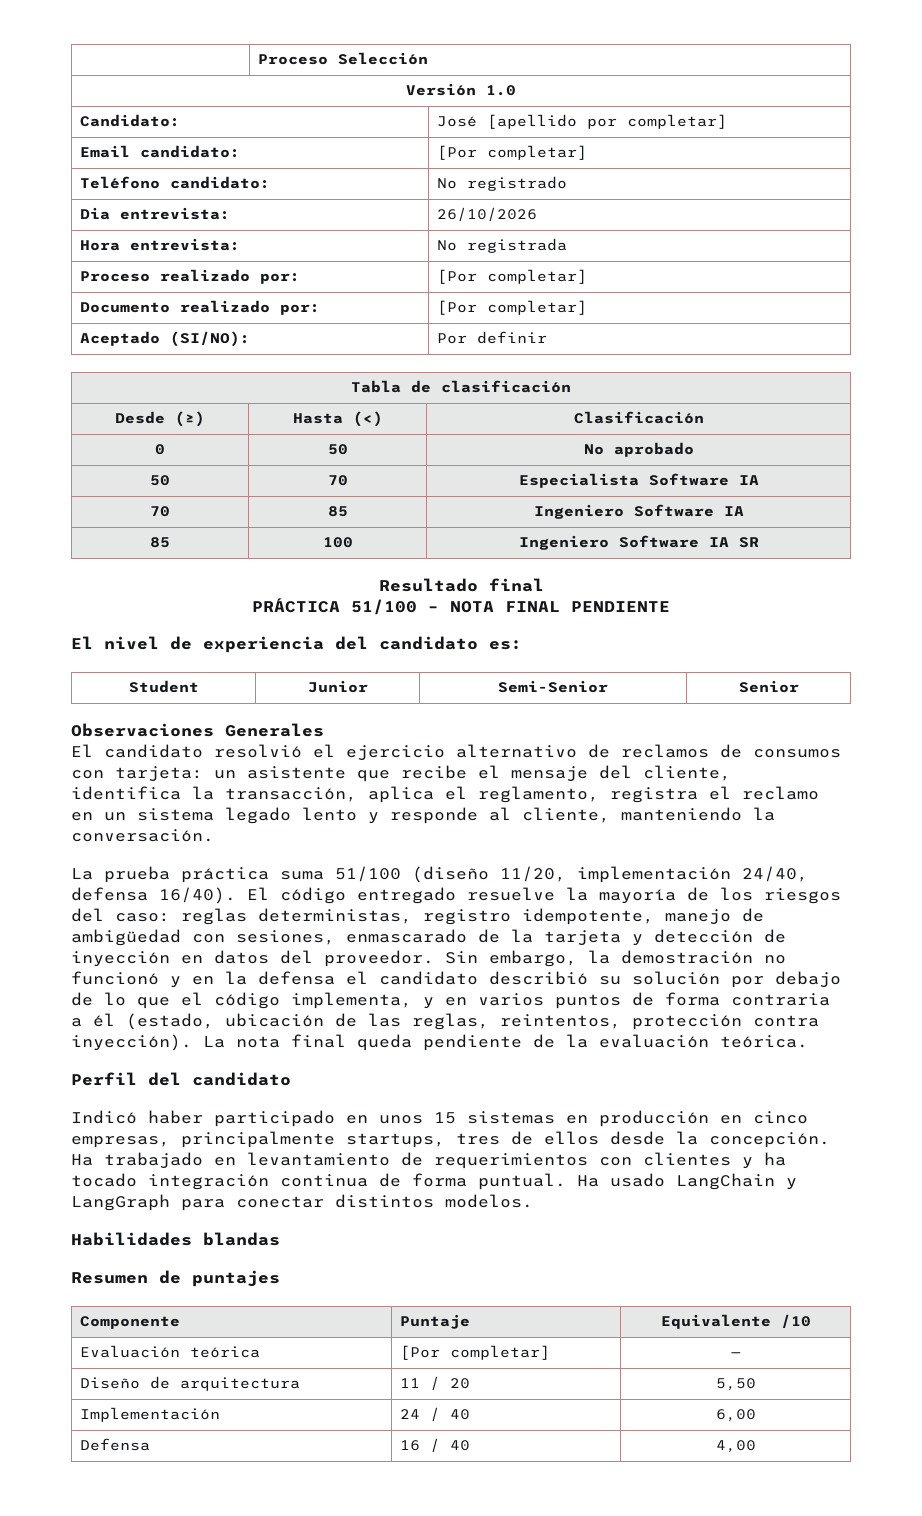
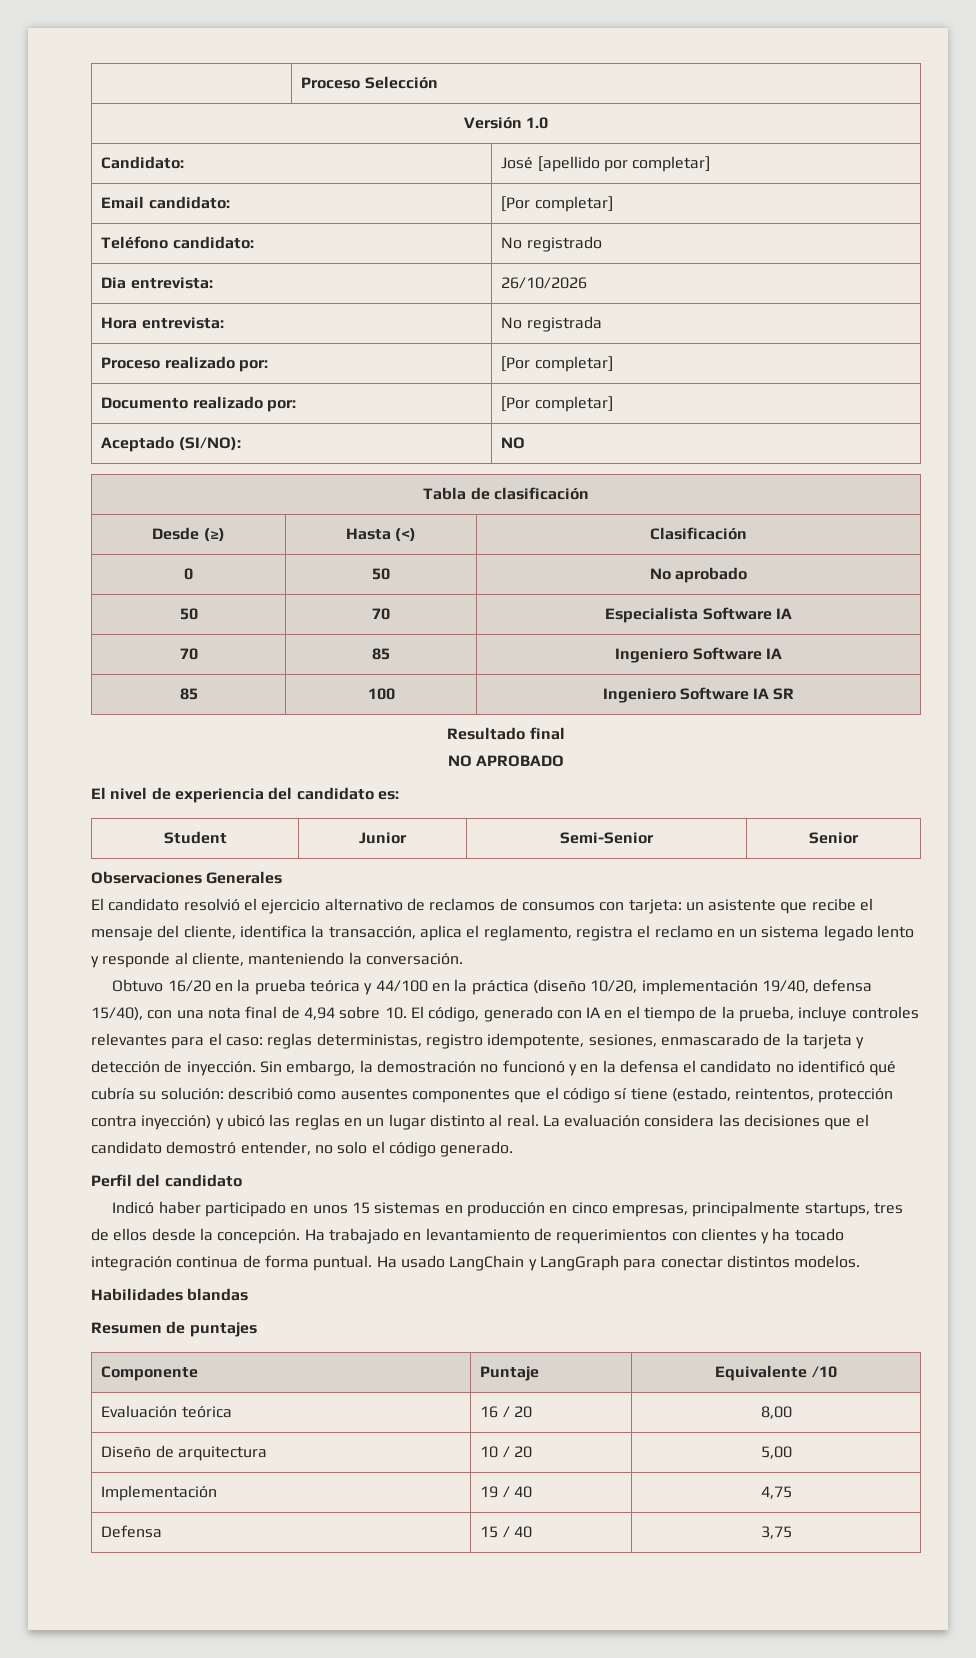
- Aceptado (SI/NO): | Por definir
+ Aceptado (SI/NO): | NO
- PRÁCTICA 51/100 – NOTA FINAL PENDIENTE
+ NO APROBADO
- La prueba práctica suma 51/100 (diseño 11/20, implementación 24/40, defensa 16/40). El código entregado resuelve la mayoría de los riesgos del caso: reglas deterministas, registro idempotente, manejo de ambigüedad con sesiones, enmascarado de la tarjeta y detección de inyección en datos del proveedor.
+ Obtuvo 16/20 en la prueba teórica y 44/100 en la práctica (diseño 10/20, implementación 19/40, defensa 15/40), con una nota final de 4,94 sobre 10. El código, generado con IA en el tiempo de la prueba, incluye controles relevantes para el caso: reglas deterministas, registro idempotente, sesiones, enmascarado de la tarjeta y detección de inyección.
- Sin embargo, la demostración no funcionó y en la defensa el candidato describió su solución por debajo de lo que el código implementa, y en varios puntos de forma contraria a él (estado, ubicación de las reglas, reintentos, protección contra inyección). La nota final queda pendiente de la evaluación teórica.
+ Sin embargo, la demostración no funcionó y en la defensa el candidato no identificó qué cubría su solución: describió como ausentes componentes que el código sí tiene (estado, reintentos, protección contra inyección) y ubicó las reglas en un lugar distinto al real. La evaluación considera las decisiones que el candidato demostró entender, no solo el código generado.
- Evaluación teórica | [Por completar] | —
+ Evaluación teórica | 16 / 20 | 8,00
- Diseño de arquitectura | 11 / 20 | 5,50
+ Diseño de arquitectura | 10 / 20 | 5,00
- Implementación | 24 / 40 | 6,00
+ Implementación | 19 / 40 | 4,75
- Defensa | 16 / 40 | 4,00
+ Defensa | 15 / 40 | 3,75

